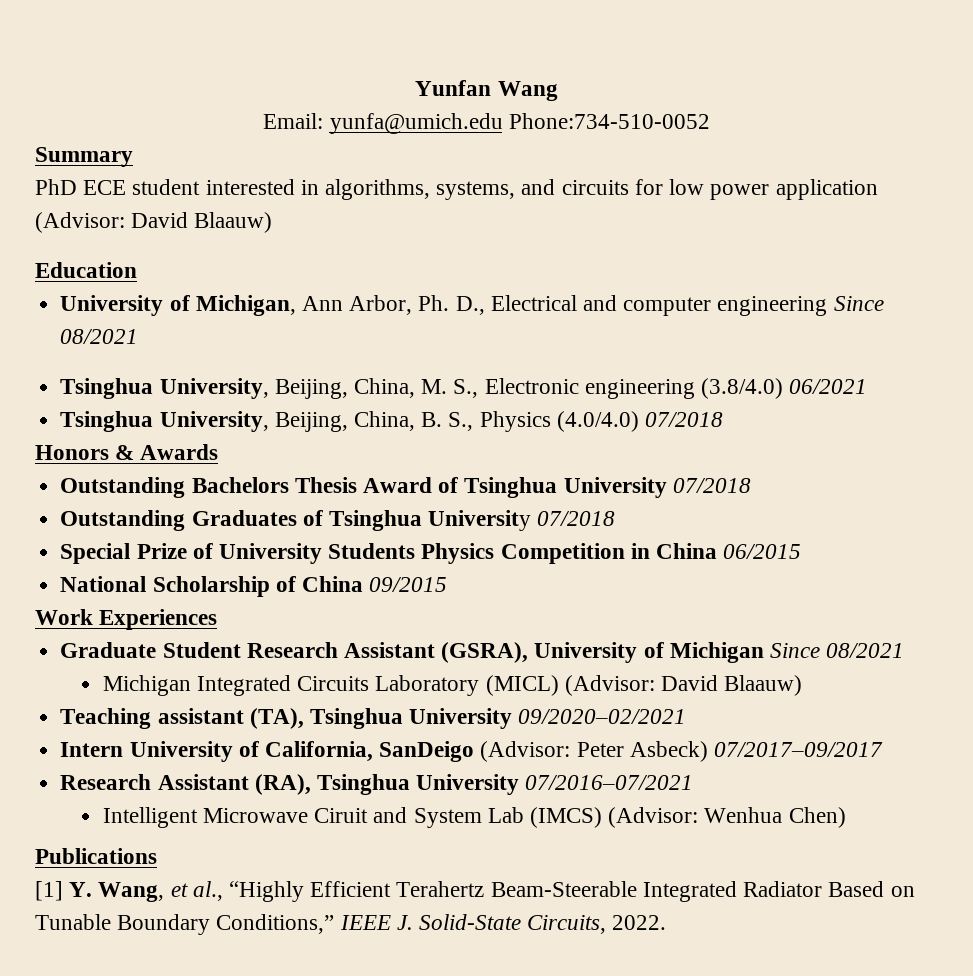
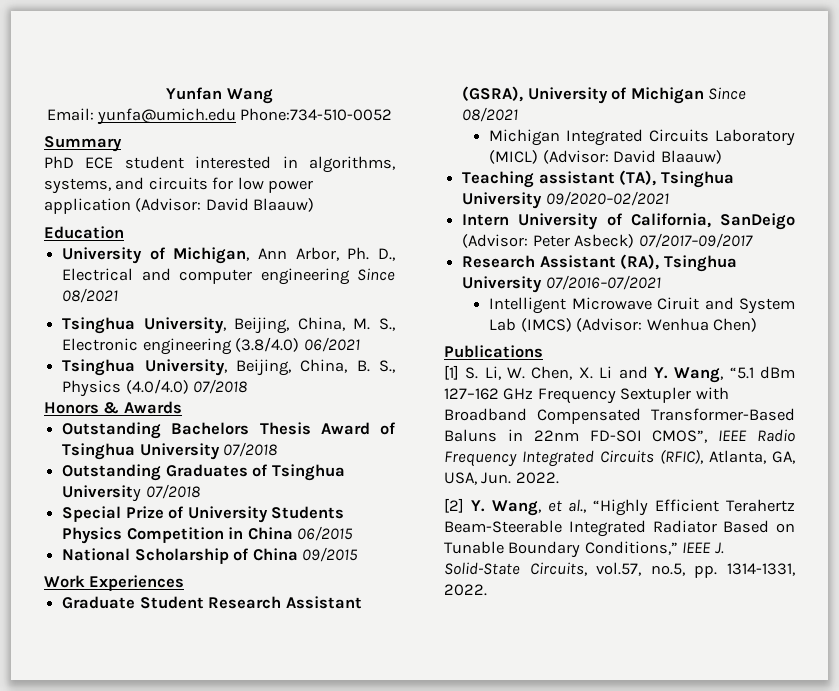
- [1] Y. Wang, et al., “Highly Efficient Terahertz Beam-Steerable Integrated Radiator Based on Tunable Boundary Conditions,” IEEE J. Solid-State Circuits, 2022.
+ [1] S. Li, W. Chen, X. Li and Y. Wang, “5.1 dBm 127–162 GHz Frequency Sextupler with Broadband Compensated Transformer-Based Baluns in 22nm FD-SOI CMOS”, IEEE Radio Frequency Integrated Circuits (RFIC), Atlanta, GA, USA, Jun. 2022.
+ [2] Y. Wang, et al., “Highly Efficient Terahertz Beam-Steerable Integrated Radiator Based on Tunable Boundary Conditions,” IEEE J. Solid-State Circuits, vol.57, no.5, pp. 1314-1331, 2022.

